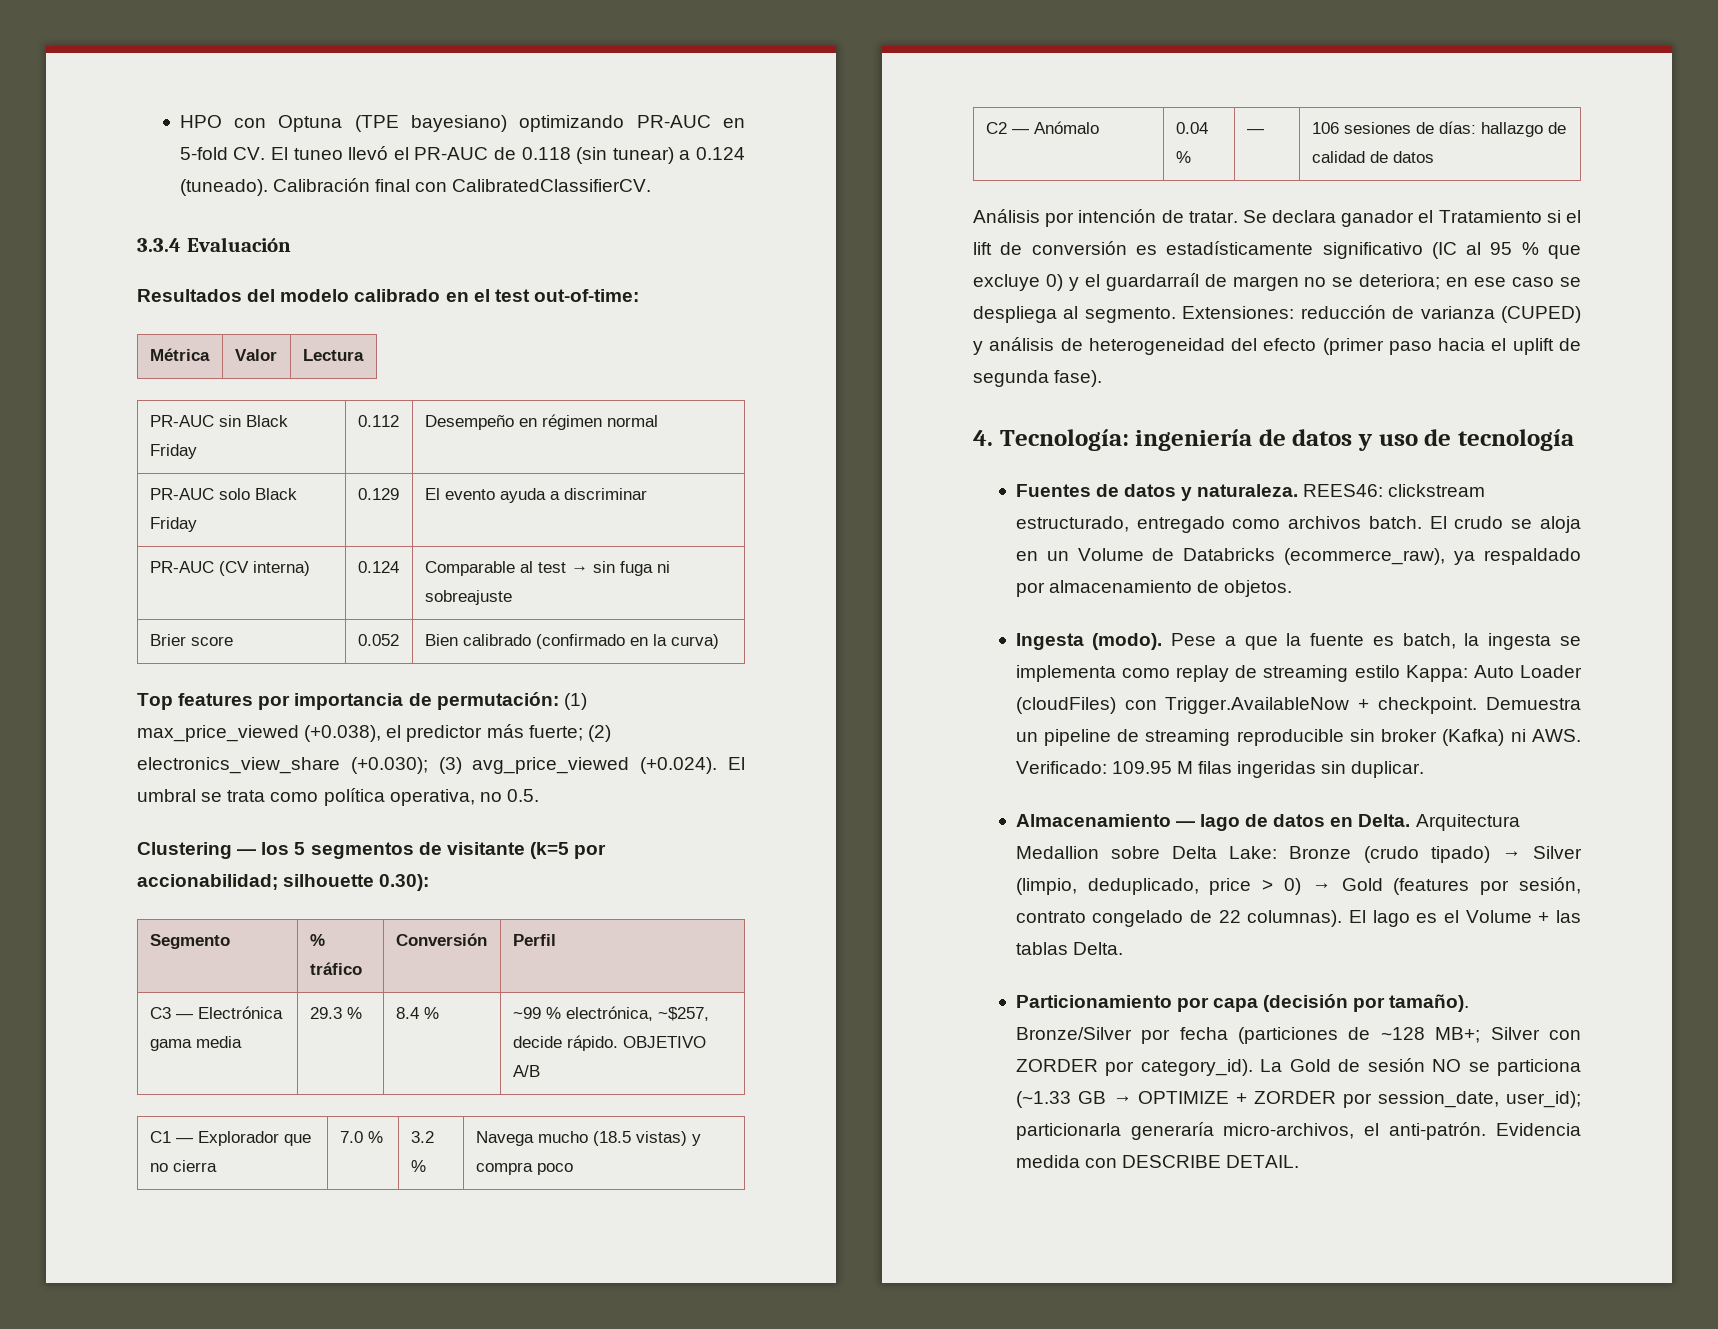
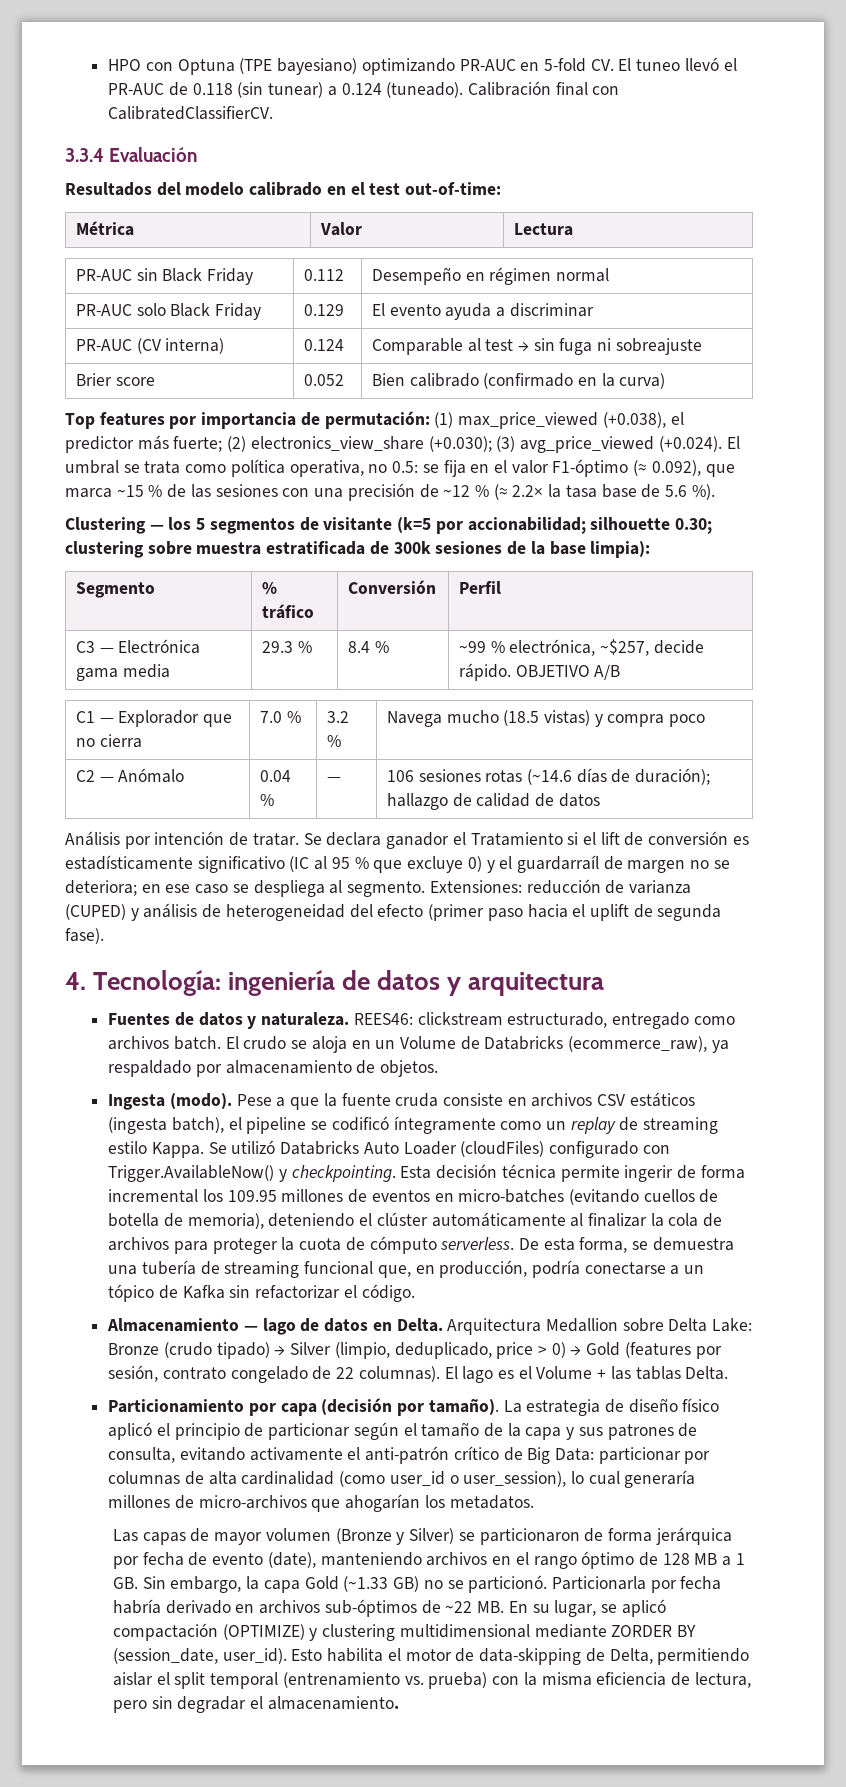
- Top features por importancia de permutación: (1) max_price_viewed (+0.038), el predictor más fuerte; (2) electronics_view_share (+0.030); (3) avg_price_viewed (+0.024). El umbral se trata como política operativa, no 0.5.
+ Top features por importancia de permutación: (1) max_price_viewed (+0.038), el predictor más fuerte; (2) electronics_view_share (+0.030); (3) avg_price_viewed (+0.024). El umbral se trata como política operativa, no 0.5: se fija en el valor F1-óptimo (≈ 0.092), que marca ~15 % de las sesiones con una precisión de ~12 % (≈ 2.2× la tasa base de 5.6 %).
- Clustering — los 5 segmentos de visitante (k=5 por accionabilidad; silhouette 0.30):
+ Clustering — los 5 segmentos de visitante (k=5 por accionabilidad; silhouette 0.30; clustering sobre muestra estratificada de 300k sesiones de la base limpia):
- C2 — Anómalo | 0.04 % | — | 106 sesiones de días: hallazgo de calidad de datos
+ C2 — Anómalo | 0.04 % | — | 106 sesiones rotas (~14.6 días de duración); hallazgo de calidad de datos
- 4. Tecnología: ingeniería de datos y uso de tecnología
+ 4. Tecnología: ingeniería de datos y arquitectura
- Pese a que la fuente es batch, la ingesta se implementa como replay de streaming estilo Kappa: Auto Loader (cloudFiles) con Trigger.AvailableNow + checkpoint. Demuestra un pipeline de streaming reproducible sin broker (Kafka) ni AWS. Verificado: 109.95 M filas ingeridas sin duplicar.
+ Pese a que la fuente cruda consiste en archivos CSV estáticos (ingesta batch), el pipeline se codificó íntegramente como un replay de streaming estilo Kappa. Se utilizó Databricks Auto Loader (cloudFiles) configurado con Trigger.AvailableNow() y checkpointing. Esta decisión técnica permite ingerir de forma incremental los 109.95 millones de eventos en micro-batches (evitando cuellos de botella de memoria), deteniendo el clúster automáticamente al finalizar la cola de archivos para proteger la cuota de cómputo serverless. De esta forma, se demuestra una tubería de streaming funcional que, en producción, podría conectarse a un tópico de Kafka sin refactorizar el código.
- Bronze/Silver por fecha (particiones de ~128 MB+; Silver con ZORDER por category_id). La Gold de sesión NO se particiona (~1.33 GB → OPTIMIZE + ZORDER por session_date, user_id); particionarla generaría micro-archivos, el anti-patrón. Evidencia medida con DESCRIBE DETAIL.
+ La estrategia de diseño físico aplicó el principio de particionar según el tamaño de la capa y sus patrones de consulta, evitando activamente el anti-patrón crítico de Big Data: particionar por columnas de alta cardinalidad (como user_id o user_session), lo cual generaría millones de micro-archivos que ahogarían los metadatos.
+ Las capas de mayor volumen (Bronze y Silver) se particionaron de forma jerárquica por fecha de evento (date), manteniendo archivos en el rango óptimo de 128 MB a 1 GB. Sin embargo, la capa Gold (~1.33 GB) no se particionó. Particionarla por fecha habría derivado en archivos sub-óptimos de ~22 MB. En su lugar, se aplicó compactación (OPTIMIZE) y clustering multidimensional mediante ZORDER BY (session_date, user_id). Esto habilita el motor de data-skipping de Delta, permitiendo aislar el split temporal (entrenamiento vs. prueba) con la misma eficiencia de lectura, pero sin degradar el almacenamiento.

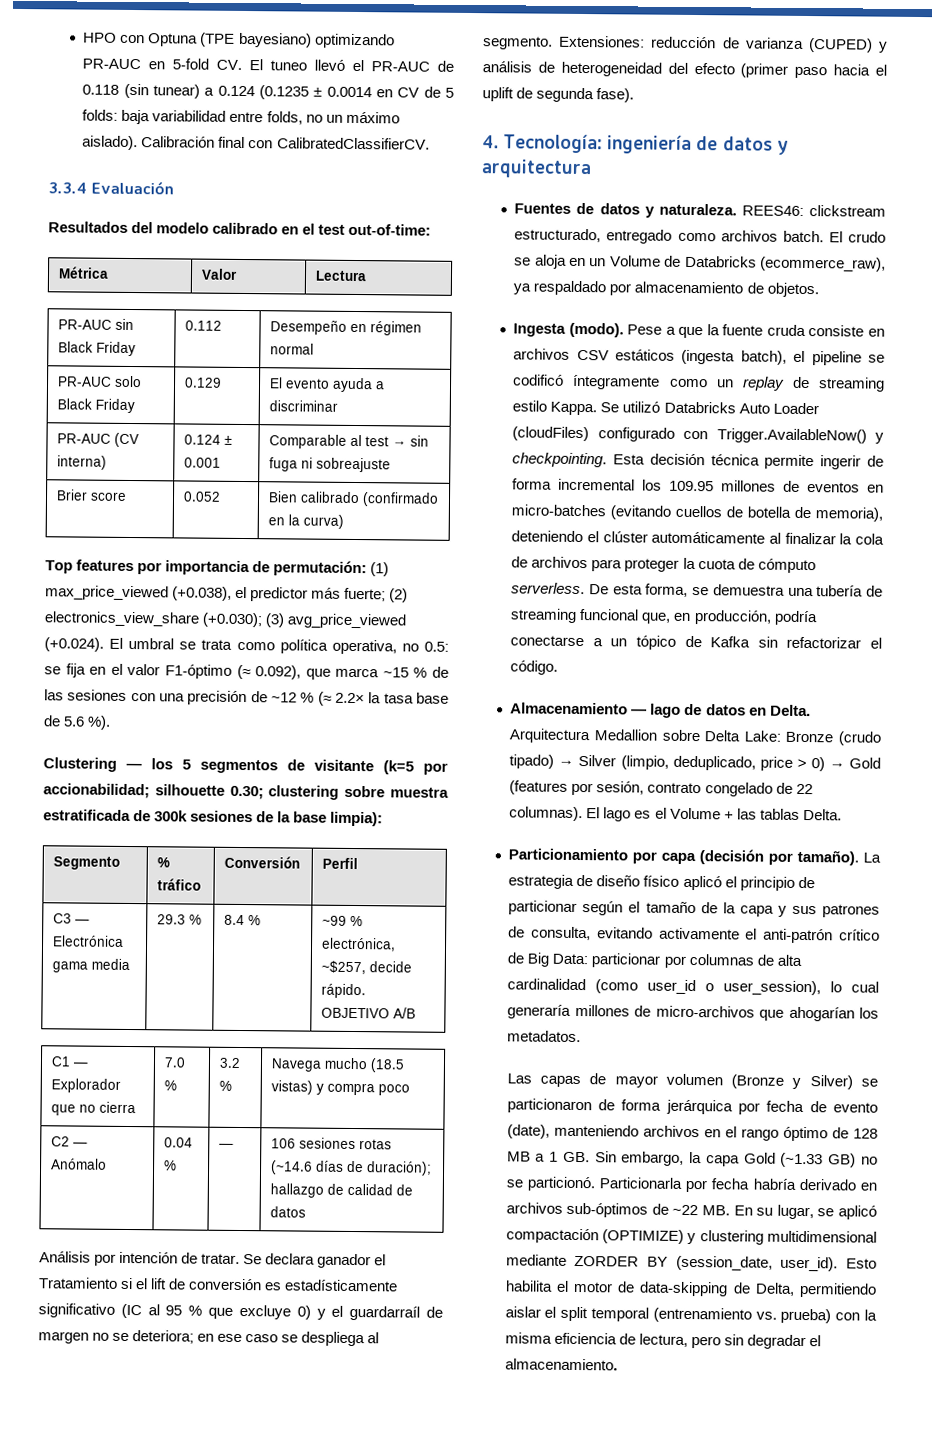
- HPO con Optuna (TPE bayesiano) optimizando PR-AUC en 5-fold CV. El tuneo llevó el PR-AUC de 0.118 (sin tunear) a 0.124 (tuneado).
+ HPO con Optuna (TPE bayesiano) optimizando PR-AUC en 5-fold CV. El tuneo llevó el PR-AUC de 0.118 (sin tunear) a 0.124 (0.1235 ± 0.0014 en CV de 5 folds: baja variabilidad entre folds, no un máximo aislado).
- PR-AUC (CV interna) | 0.124 | Comparable al test → sin fuga ni sobreajuste
+ PR-AUC (CV interna) | 0.124 ± 0.001 | Comparable al test → sin fuga ni sobreajuste

